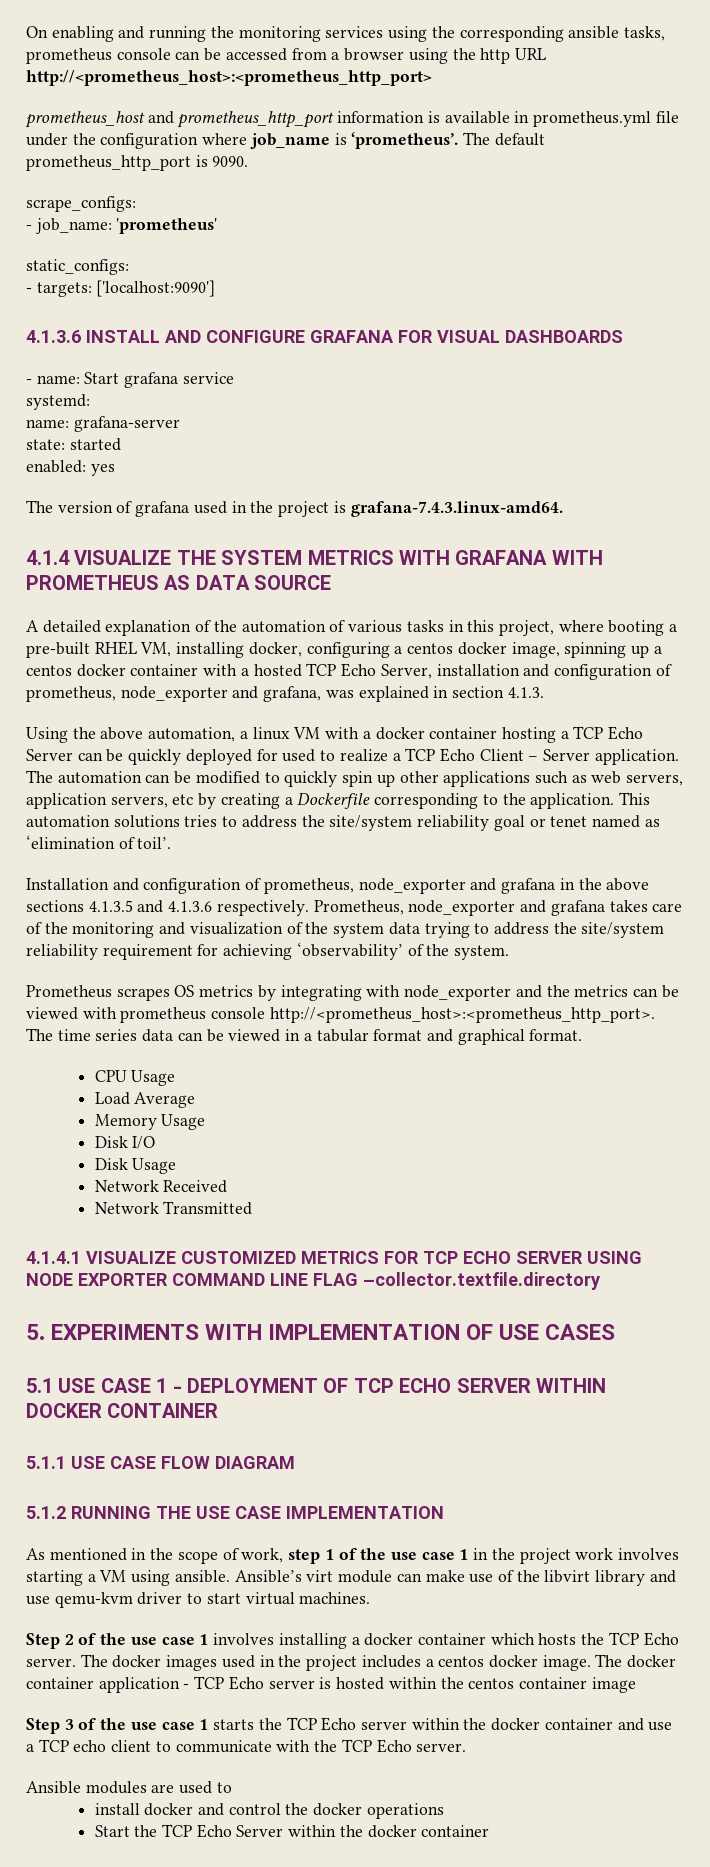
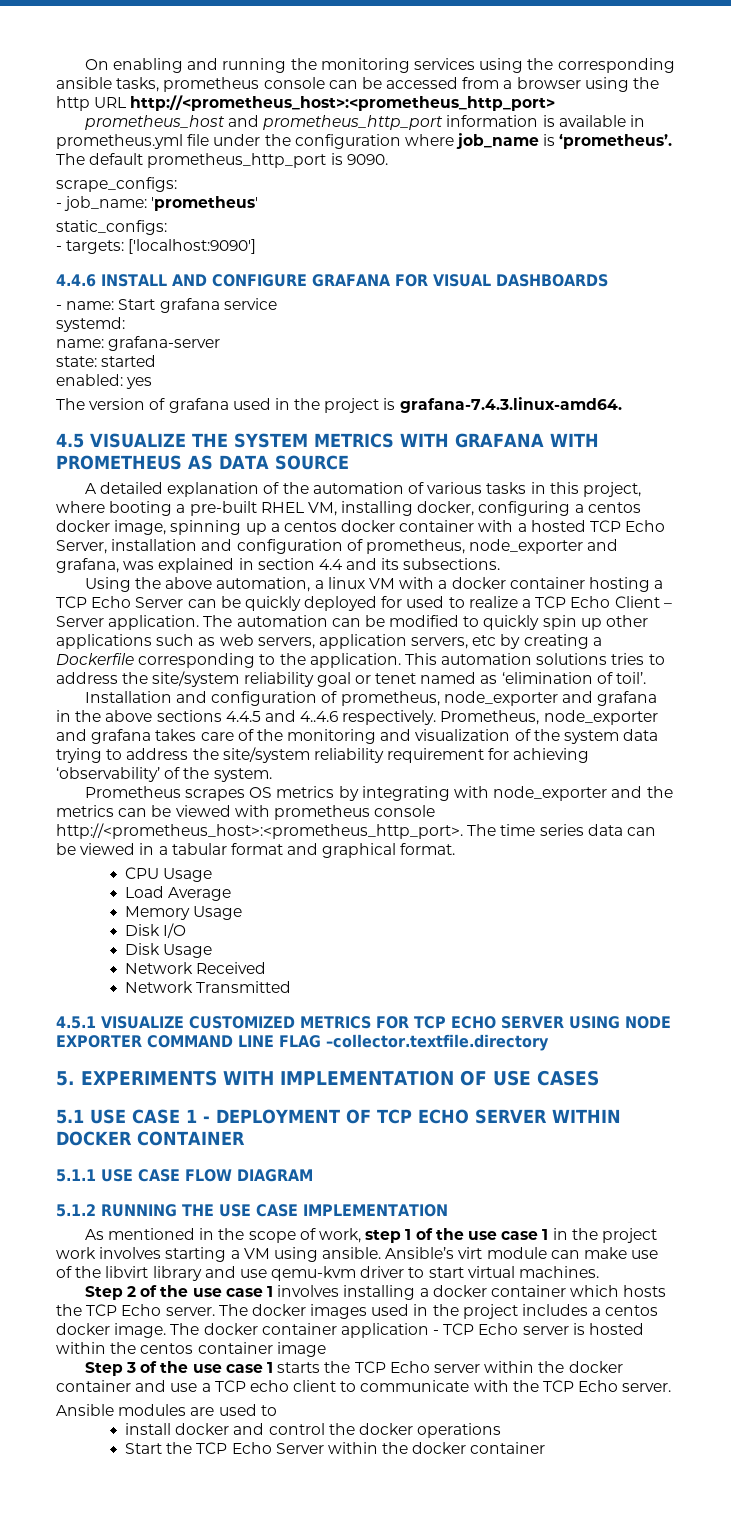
- 4.1.3.6 INSTALL AND CONFIGURE GRAFANA FOR VISUAL DASHBOARDS
+ 4.4.6 INSTALL AND CONFIGURE GRAFANA FOR VISUAL DASHBOARDS
- 4.1.4 VISUALIZE THE SYSTEM METRICS WITH GRAFANA WITH PROMETHEUS AS DATA SOURCE
+ 4.5 VISUALIZE THE SYSTEM METRICS WITH GRAFANA WITH PROMETHEUS AS DATA SOURCE
- A detailed explanation of the automation of various tasks in this project, where booting a pre-built RHEL VM, installing docker, configuring a centos docker image, spinning up a centos docker container with a hosted TCP Echo Server, installation and configuration of prometheus, node_exporter and grafana, was explained in section 4.1.3.
+ A detailed explanation of the automation of various tasks in this project, where booting a pre-built RHEL VM, installing docker, configuring a centos docker image, spinning up a centos docker container with a hosted TCP Echo Server, installation and configuration of prometheus, node_exporter and grafana, was explained in section 4.4 and its subsections.
- Installation and configuration of prometheus, node_exporter and grafana in the above sections 4.1.3.5 and 4.1.3.6 respectively.
+ Installation and configuration of prometheus, node_exporter and grafana in the above sections 4.4.5 and 4..4.6 respectively.
- 4.1.4.1 VISUALIZE CUSTOMIZED METRICS FOR TCP ECHO SERVER USING NODE EXPORTER COMMAND LINE FLAG –collector.textfile.directory
+ 4.5.1 VISUALIZE CUSTOMIZED METRICS FOR TCP ECHO SERVER USING NODE EXPORTER COMMAND LINE FLAG –collector.textfile.directory

